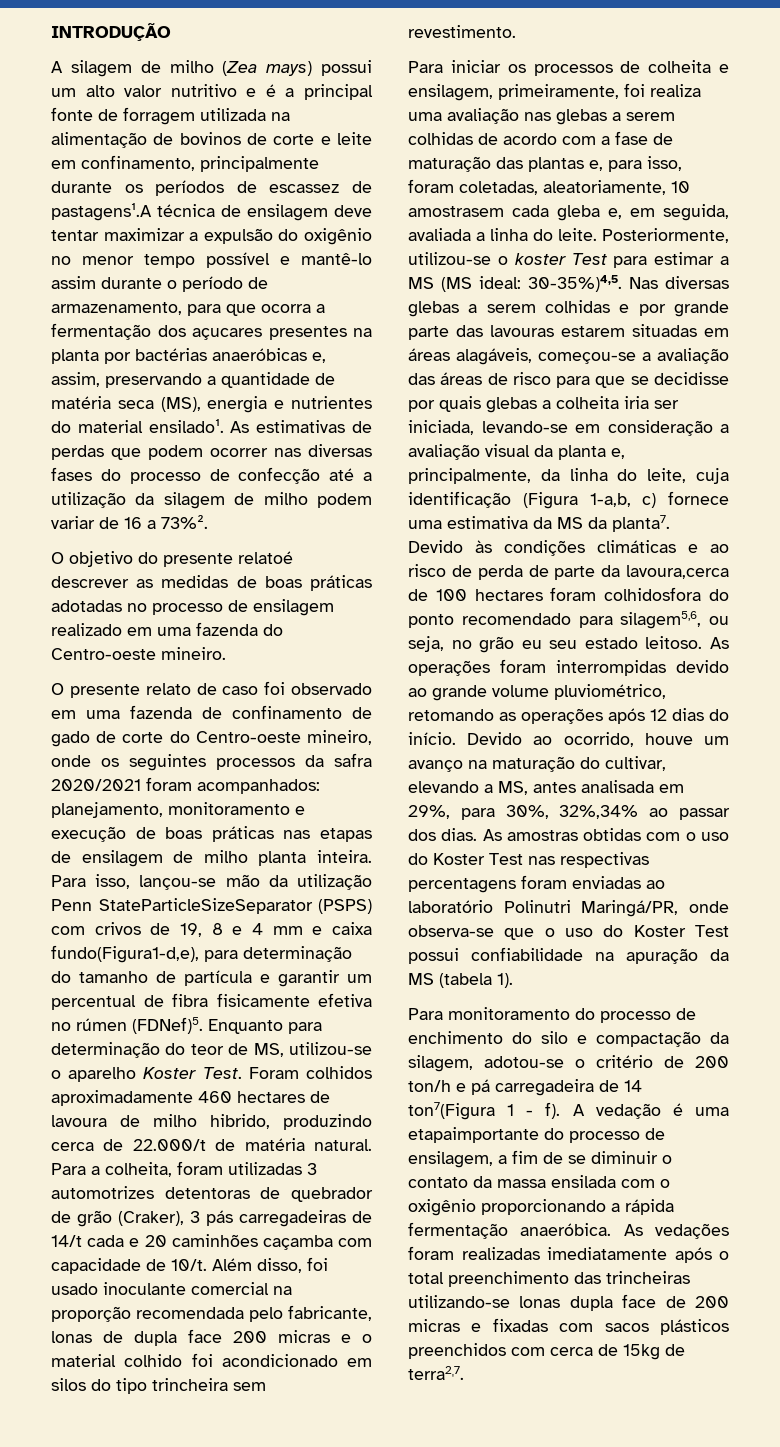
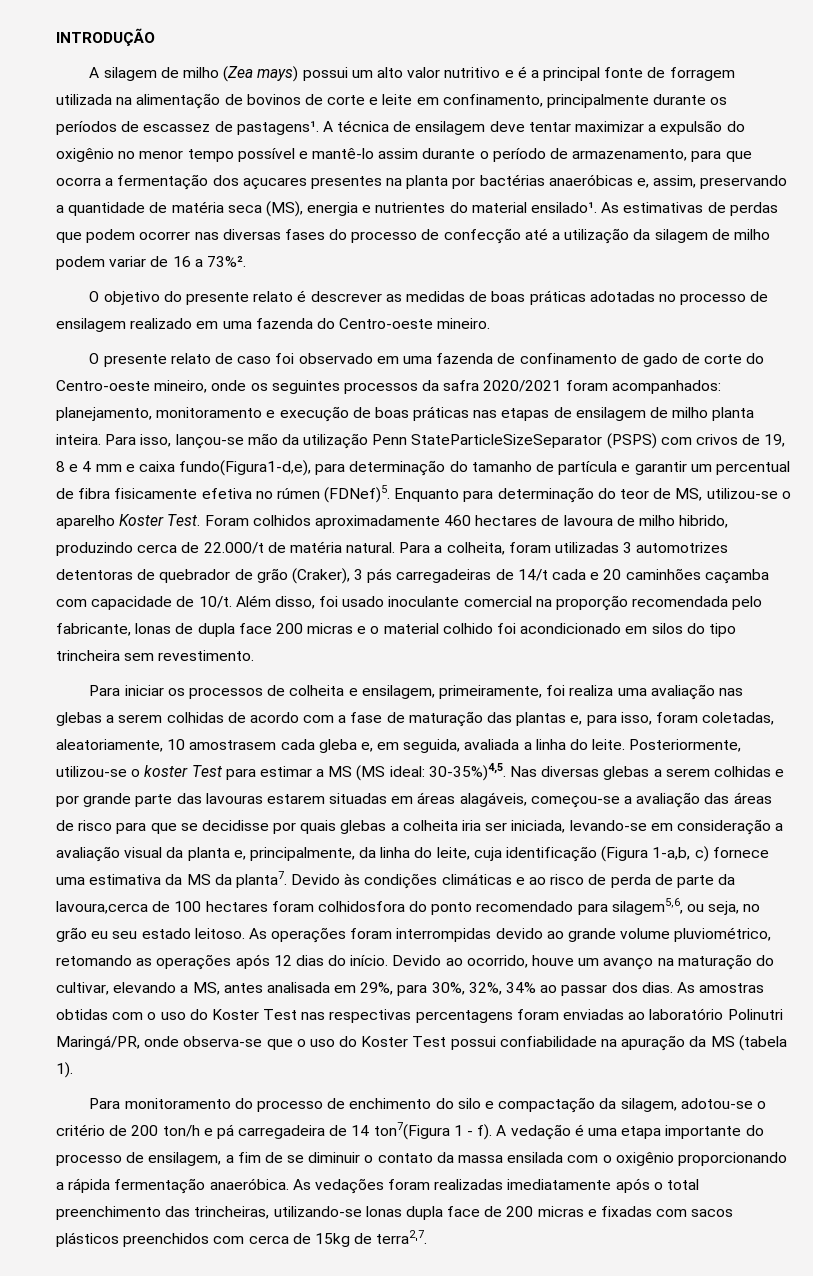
- A silagem de milho (Zea mays) possui um alto valor nutritivo e é a principal fonte de forragem utilizada na alimentação de bovinos de corte e leite em confinamento, principalmente durante os períodos de escassez de pastagens¹.A técnica de ensilagem deve tentar maximizar a expulsão do oxigênio no menor tempo possível e mantê-lo assim durante o período de armazenamento, para que ocorra a fermentação dos açucares presentes na planta por bactérias anaeróbicas e, assim, preservando a quantidade de matéria seca (MS), energia e nutrientes do material ensilado¹.
+ A silagem de milho (Zea mays) possui um alto valor nutritivo e é a principal fonte de forragem utilizada na alimentação de bovinos de corte e leite em confinamento, principalmente durante os períodos de escassez de pastagens¹. A técnica de ensilagem deve tentar maximizar a expulsão do oxigênio no menor tempo possível e mantê-lo assim durante o período de armazenamento, para que ocorra a fermentação dos açucares presentes na planta por bactérias anaeróbicas e, assim, preservando a quantidade de matéria seca (MS), energia e nutrientes do material ensilado¹.
- O objetivo do presente relatoé descrever as medidas de boas práticas adotadas no processo de ensilagem realizado em uma fazenda do Centro-oeste mineiro.
+ O objetivo do presente relato é descrever as medidas de boas práticas adotadas no processo de ensilagem realizado em uma fazenda do Centro-oeste mineiro.
- Devido ao ocorrido, houve um avanço na maturação do cultivar, elevando a MS, antes analisada em 29%, para 30%, 32%,34% ao passar dos dias.
+ Devido ao ocorrido, houve um avanço na maturação do cultivar, elevando a MS, antes analisada em 29%, para 30%, 32%, 34% ao passar dos dias.
- A vedação é uma etapaimportante do processo de ensilagem, a fim de se diminuir o contato da massa ensilada com o oxigênio proporcionando a rápida fermentação anaeróbica.
+ A vedação é uma etapa importante do processo de ensilagem, a fim de se diminuir o contato da massa ensilada com o oxigênio proporcionando a rápida fermentação anaeróbica.
- As vedações foram realizadas imediatamente após o total preenchimento das trincheiras utilizando-se lonas dupla face de 200 micras e fixadas com sacos plásticos preenchidos com cerca de 15kg de terra2'7.
+ As vedações foram realizadas imediatamente após o total preenchimento das trincheiras, utilizando-se lonas dupla face de 200 micras e fixadas com sacos plásticos preenchidos com cerca de 15kg de terra2'7.

